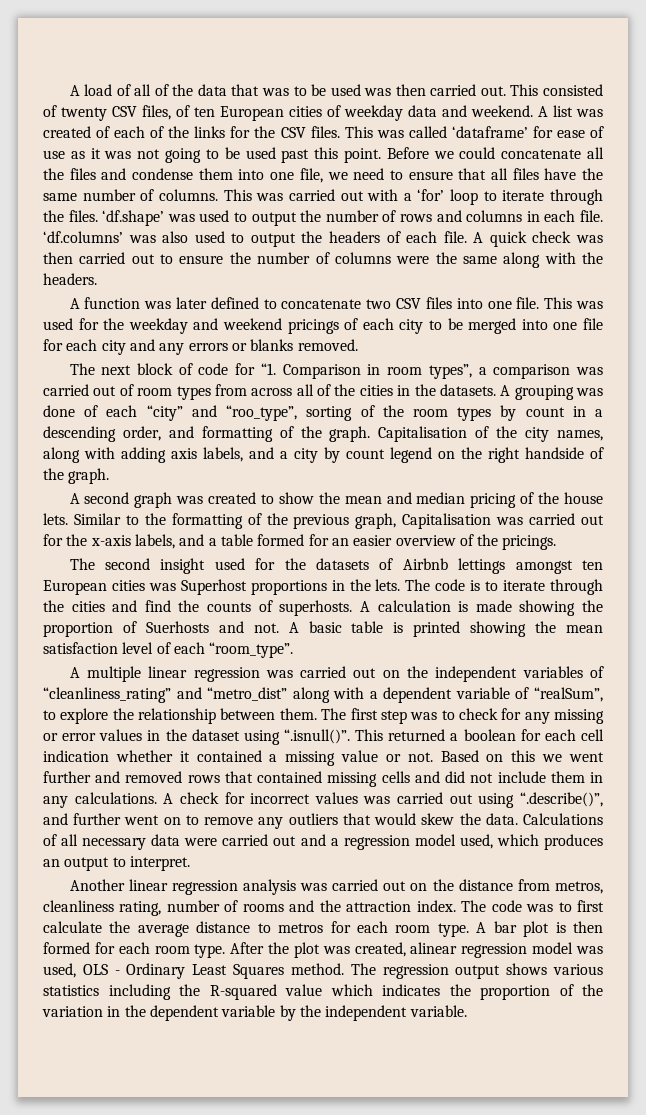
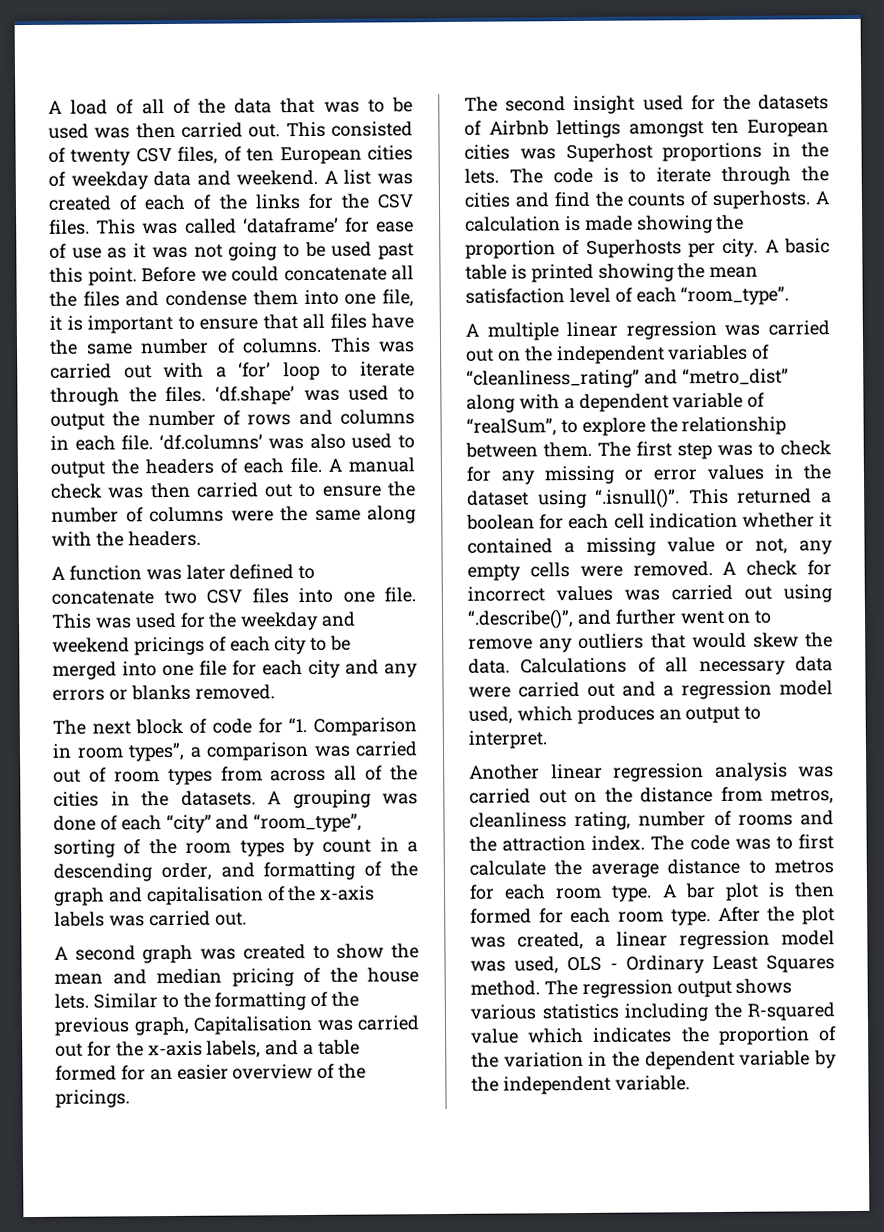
- Before we could concatenate all the files and condense them into one file, we need to ensure that all files have the same number of columns.
+ Before we could concatenate all the files and condense them into one file, it is important to ensure that all files have the same number of columns.
- A quick check was then carried out to ensure the number of columns were the same along with the headers.
+ A manual check was then carried out to ensure the number of columns were the same along with the headers.
- A grouping was done of each “city” and “roo_type”, sorting of the room types by count in a descending order, and formatting of the graph. Capitalisation of the city names, along with adding axis labels, and a city by count legend on the right handside of the graph.
+ A grouping was done of each “city” and “room_type”, sorting of the room types by count in a descending order, and formatting of the graph and capitalisation of the x-axis labels was carried out.
- A calculation is made showing the proportion of Suerhosts and not.
+ A calculation is made showing the proportion of Superhosts per city.
- The first step was to check for any missing or error values in the dataset using “.isnull()”. This returned a boolean for each cell indication whether it contained a missing value or not. Based on this we went further and removed rows that contained missing cells and did not include them in any calculations.
+ The first step was to check for any missing or error values in the dataset using “.isnull()”. This returned a boolean for each cell indication whether it contained a missing value or not, any empty cells were removed.
- After the plot was created, alinear regression model was used, OLS - Ordinary Least Squares method.
+ After the plot was created, a linear regression model was used, OLS - Ordinary Least Squares method.

